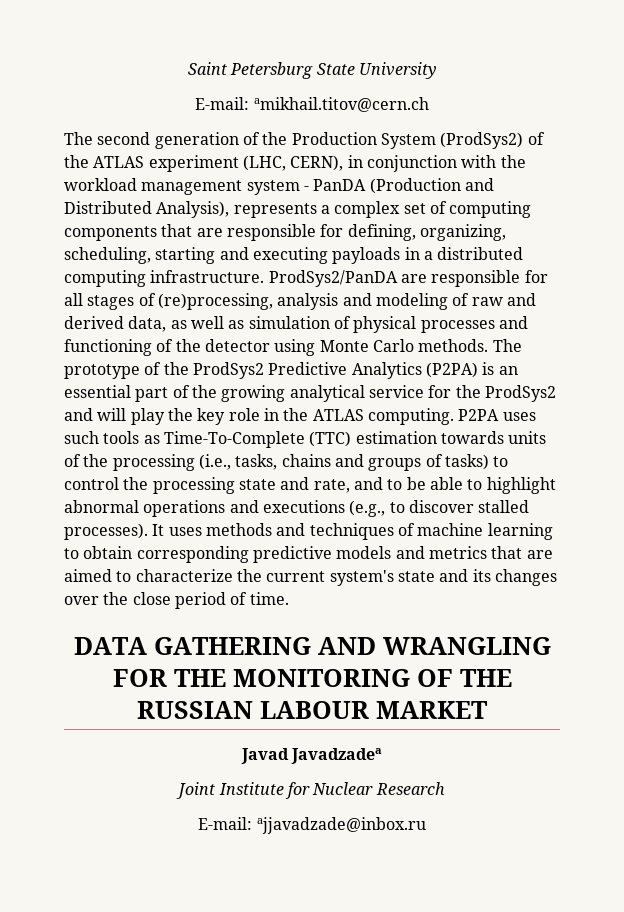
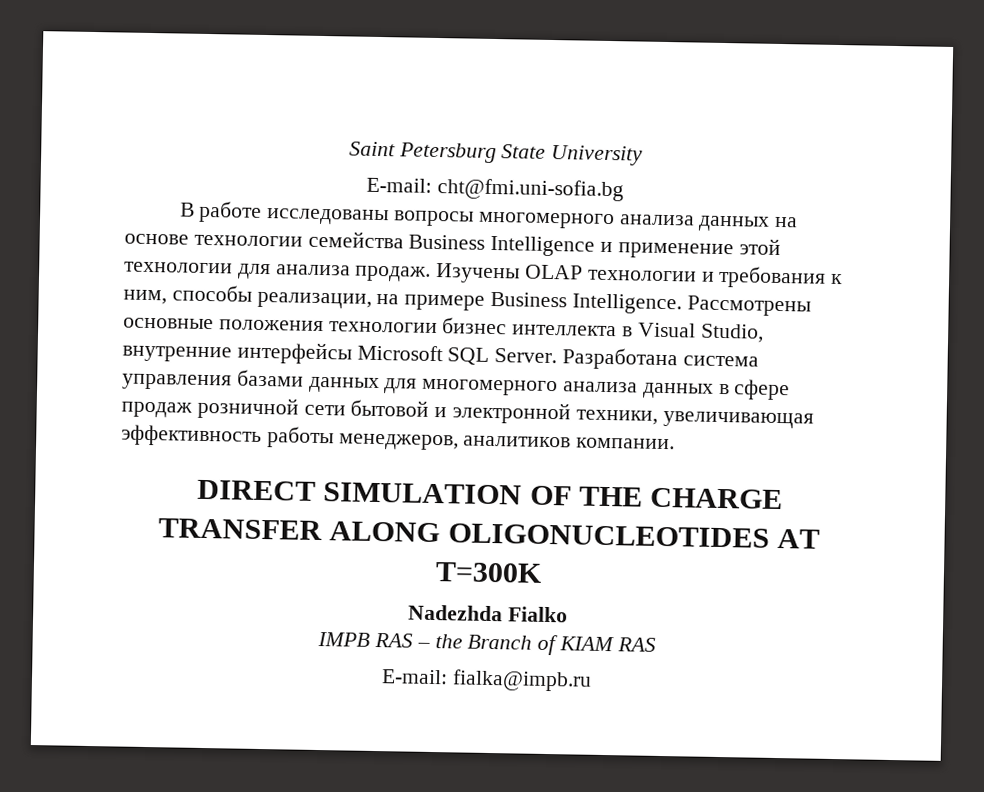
- E-mail: amikhail.titov@cern.ch
- The second generation of the Production System (ProdSys2) of the ATLAS experiment (LHC, CERN), in conjunction with the workload management system - PanDA (Production and Distributed Analysis), represents a complex set of computing components that are responsible for defining, organizing, scheduling, starting and executing payloads in a distributed computing infrastructure. ProdSys2/PanDA are responsible for all stages of (re)processing, analysis and modeling of raw and derived data, as well as simulation of physical processes and functioning of the detector using Monte Carlo methods. The prototype of the ProdSys2 Predictive Analytics (P2PA) is an essential part of the growing analytical service for the ProdSys2 and will play the key role in the ATLAS computing. P2PA uses such tools as Time-To-Complete (TTC) estimation towards units of the processing (i.e., tasks, chains and groups of tasks) to control the processing state and rate, and to be able to highlight abnormal operations and executions (e.g., to discover stalled processes). It uses methods and techniques of machine learning to obtain corresponding predictive models and metrics that are aimed to characterize the current system's state and its changes over the close period of time.
- DATA GATHERING AND WRANGLING FOR THE MONITORING OF THE RUSSIAN LABOUR MARKET
- Javad Javadzadea
- Joint Institute for Nuclear Research
- E-mail: ajjavadzade@inbox.ru
+ E-mail: cht@fmi.uni-sofia.bg
+ В работе исследованы вопросы многомерного анализа данных на основе технологии семейства Business Intelligence и применение этой технологии для анализа продаж. Изучены OLAP технологии и требования к ним, способы реализации, на примере Business Intelligence. Рассмотрены основные положения технологии бизнес интеллекта в Visual Studio, внутренние интерфейсы Microsoft SQL Server. Разработана система управления базами данных для многомерного анализа данных в сфере продаж розничной сети бытовой и электронной техники, увеличивающая эффективность работы менеджеров, аналитиков компании.
+ DIRECT SIMULATION OF THE CHARGE TRANSFER ALONG OLIGONUCLEOTIDES AT T=300K
+ Nadezhda Fialko
+ IMPB RAS – the Branch of KIAM RAS
+ E-mail: fialka@impb.ru

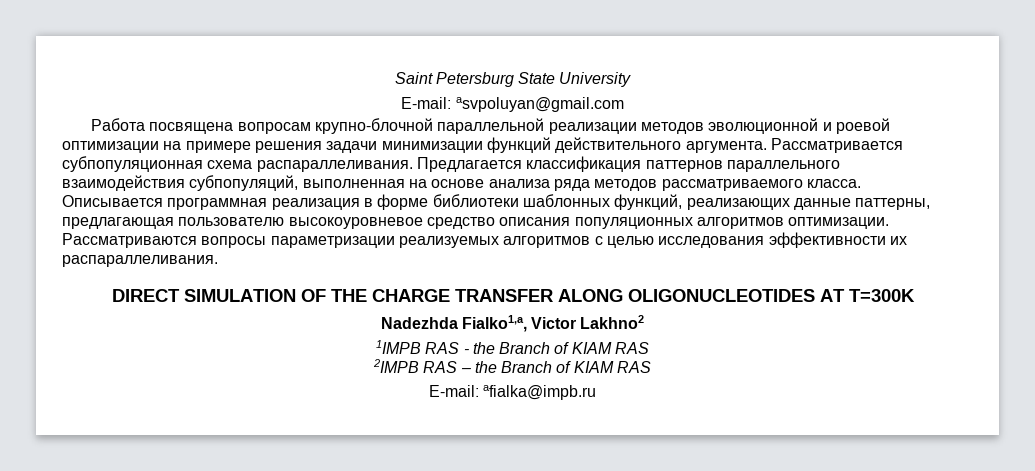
- E-mail: cht@fmi.uni-sofia.bg
- В работе исследованы вопросы многомерного анализа данных на основе технологии семейства Business Intelligence и применение этой технологии для анализа продаж. Изучены OLAP технологии и требования к ним, способы реализации, на примере Business Intelligence. Рассмотрены основные положения технологии бизнес интеллекта в Visual Studio, внутренние интерфейсы Microsoft SQL Server. Разработана система управления базами данных для многомерного анализа данных в сфере продаж розничной сети бытовой и электронной техники, увеличивающая эффективность работы менеджеров, аналитиков компании.
+ E-mail: asvpoluyan@gmail.com
+ Работа посвящена вопросам крупно-блочной параллельной реализации методов эволюционной и роевой оптимизации на примере решения задачи минимизации функций действительного аргумента. Рассматривается субпопуляционная схема распараллеливания. Предлагается классификация паттернов параллельного взаимодействия субпопуляций, выполненная на основе анализа ряда методов рассматриваемого класса. Описывается программная реализация в форме библиотеки шаблонных функций, реализающих данные паттерны, предлагающая пользователю высокоуровневое средство описания популяционных алгоритмов оптимизации. Рассматриваются вопросы параметризации реализуемых алгоритмов с целью исследования эффективности их распараллеливания.
- Nadezhda Fialko
- IMPB RAS – the Branch of KIAM RAS
+ Nadezhda Fialko1,a, Victor Lakhno2
+ 1IMPB RAS - the Branch of KIAM RAS
+ 2IMPB RAS – the Branch of KIAM RAS
- E-mail: fialka@impb.ru
+ E-mail: afialka@impb.ru

